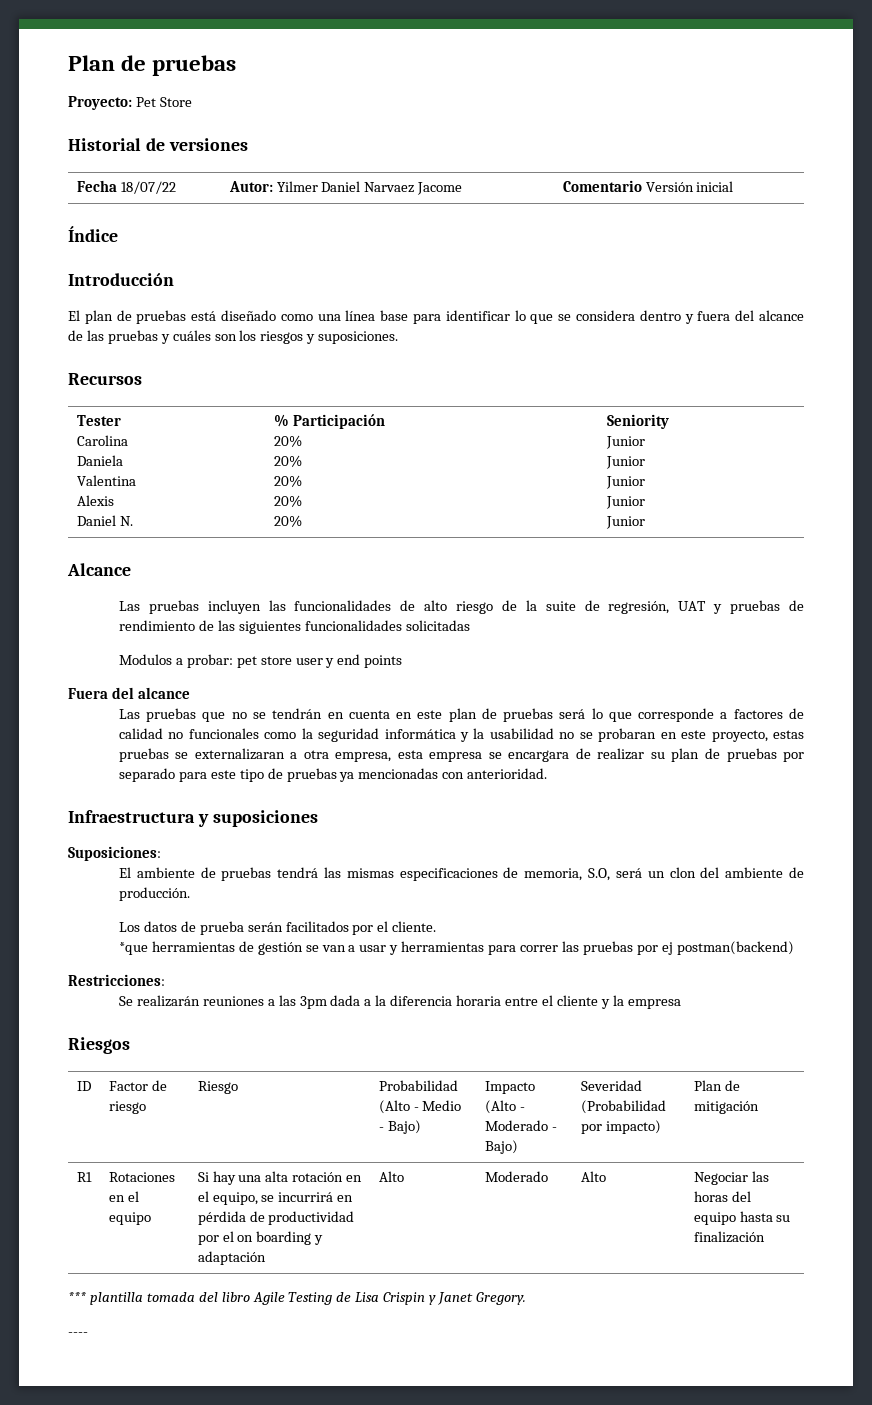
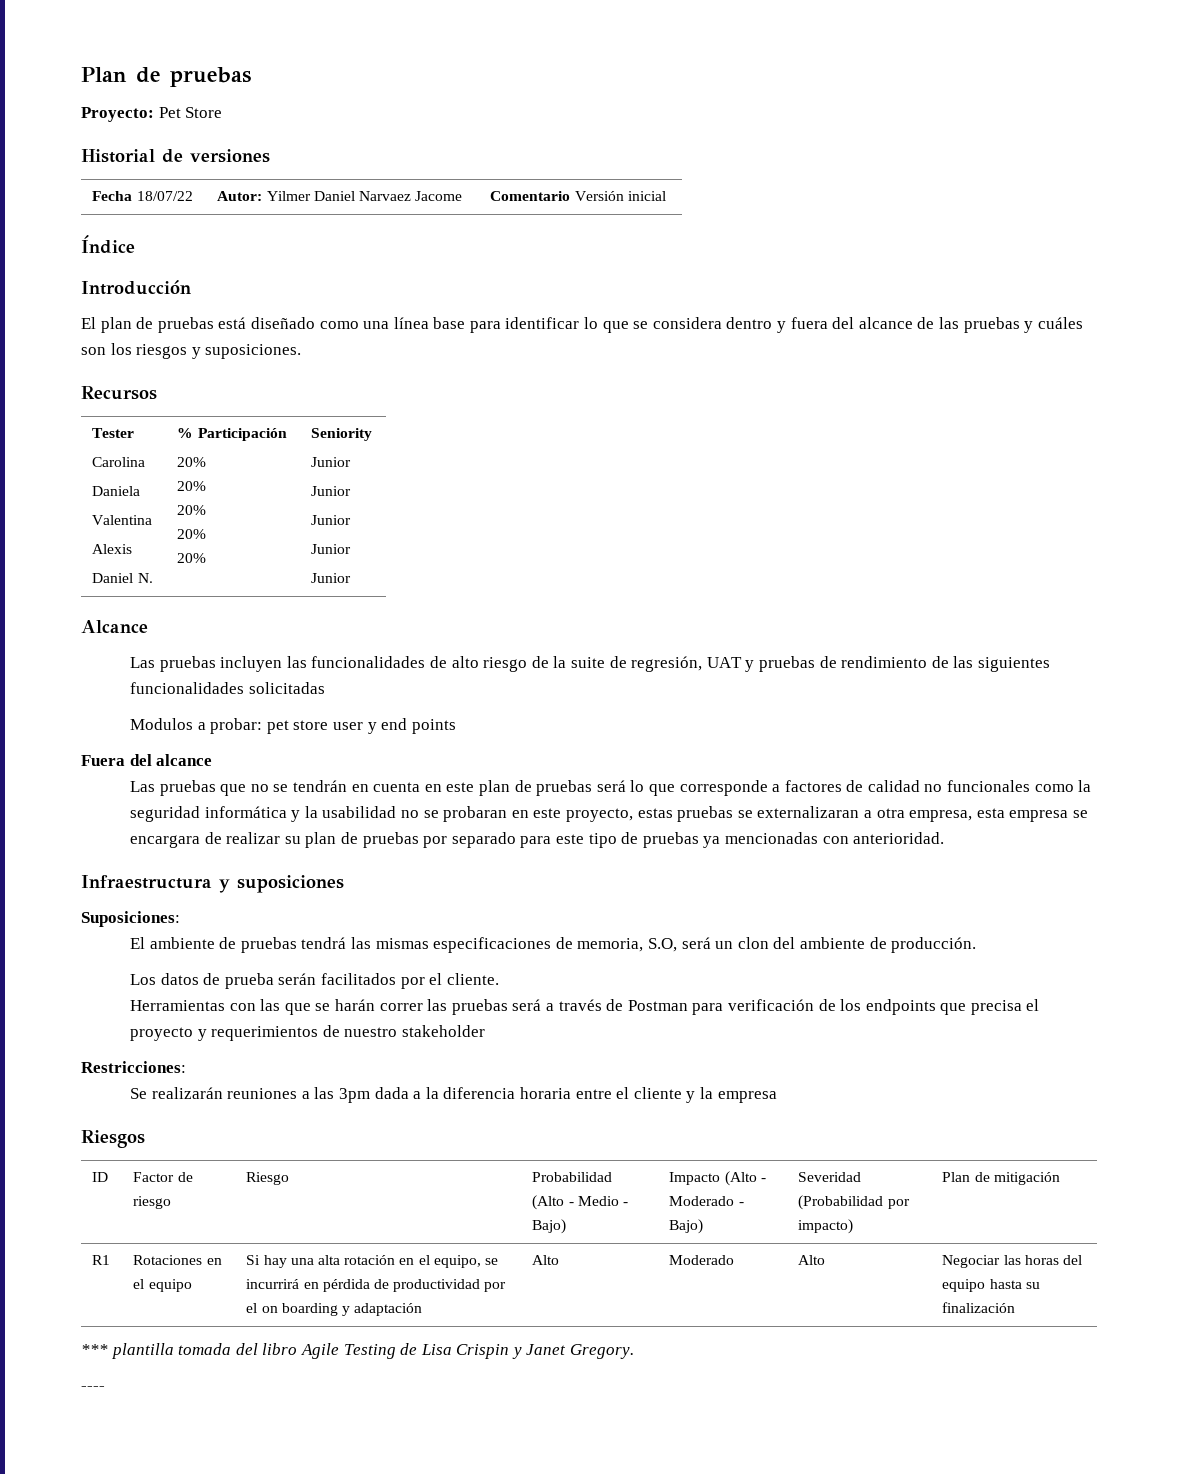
- *que herramientas de gestión se van a usar y herramientas para correr las pruebas por ej postman(backend)
+ Herramientas con las que se harán correr las pruebas será a través de Postman para verificación de los endpoints que precisa el proyecto y requerimientos de nuestro stakeholder

